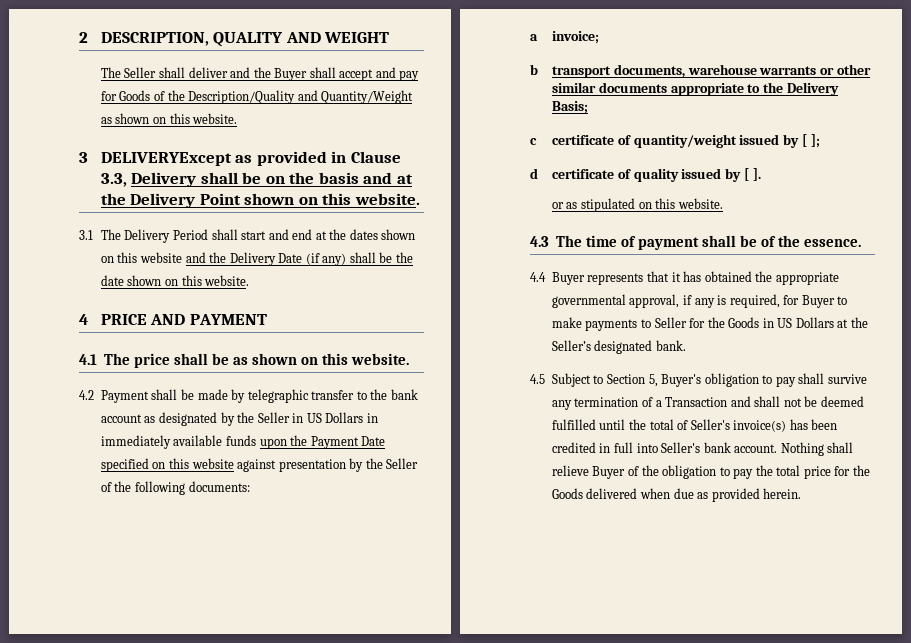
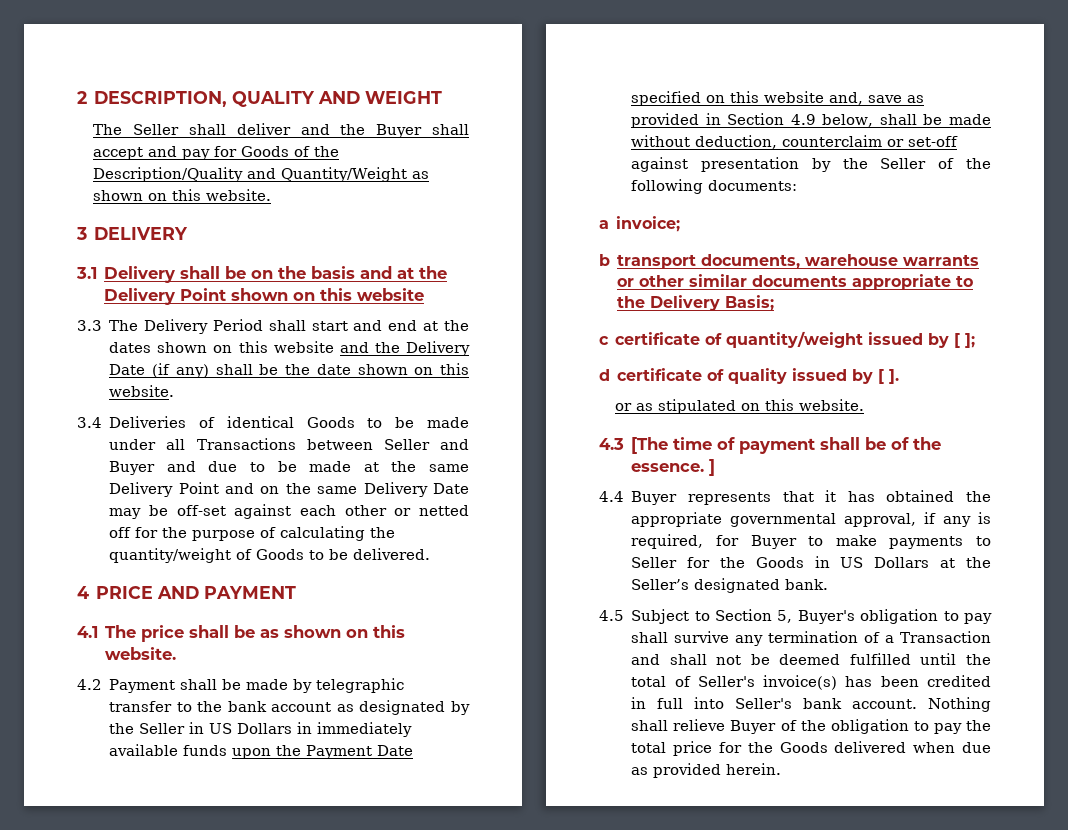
- 3 DELIVERYExcept as provided in Clause 3.3, Delivery shall be on the basis and at the Delivery Point shown on this website.
- 3.1 The Delivery Period shall start and end at the dates shown on this website and the Delivery Date (if any) shall be the date shown on this website.
+ 3 DELIVERY
+ 3.1 Delivery shall be on the basis and at the Delivery Point shown on this website
+ 3.3 The Delivery Period shall start and end at the dates shown on this website and the Delivery Date (if any) shall be the date shown on this website.
+ 3.4 Deliveries of identical Goods to be made under all Transactions between Seller and Buyer and due to be made at the same Delivery Point and on the same Delivery Date may be off-set against each other or netted off for the purpose of calculating the quantity/weight of Goods to be delivered.
- 4.2 Payment shall be made by telegraphic transfer to the bank account as designated by the Seller in US Dollars in immediately available funds upon the Payment Date specified on this website against presentation by the Seller of the following documents:
+ 4.2 Payment shall be made by telegraphic transfer to the bank account as designated by the Seller in US Dollars in immediately available funds upon the Payment Date specified on this website and, save as provided in Section 4.9 below, shall be made without deduction, counterclaim or set-off against presentation by the Seller of the following documents:
- 4.3 The time of payment shall be of the essence.
+ 4.3 [The time of payment shall be of the essence. ]

